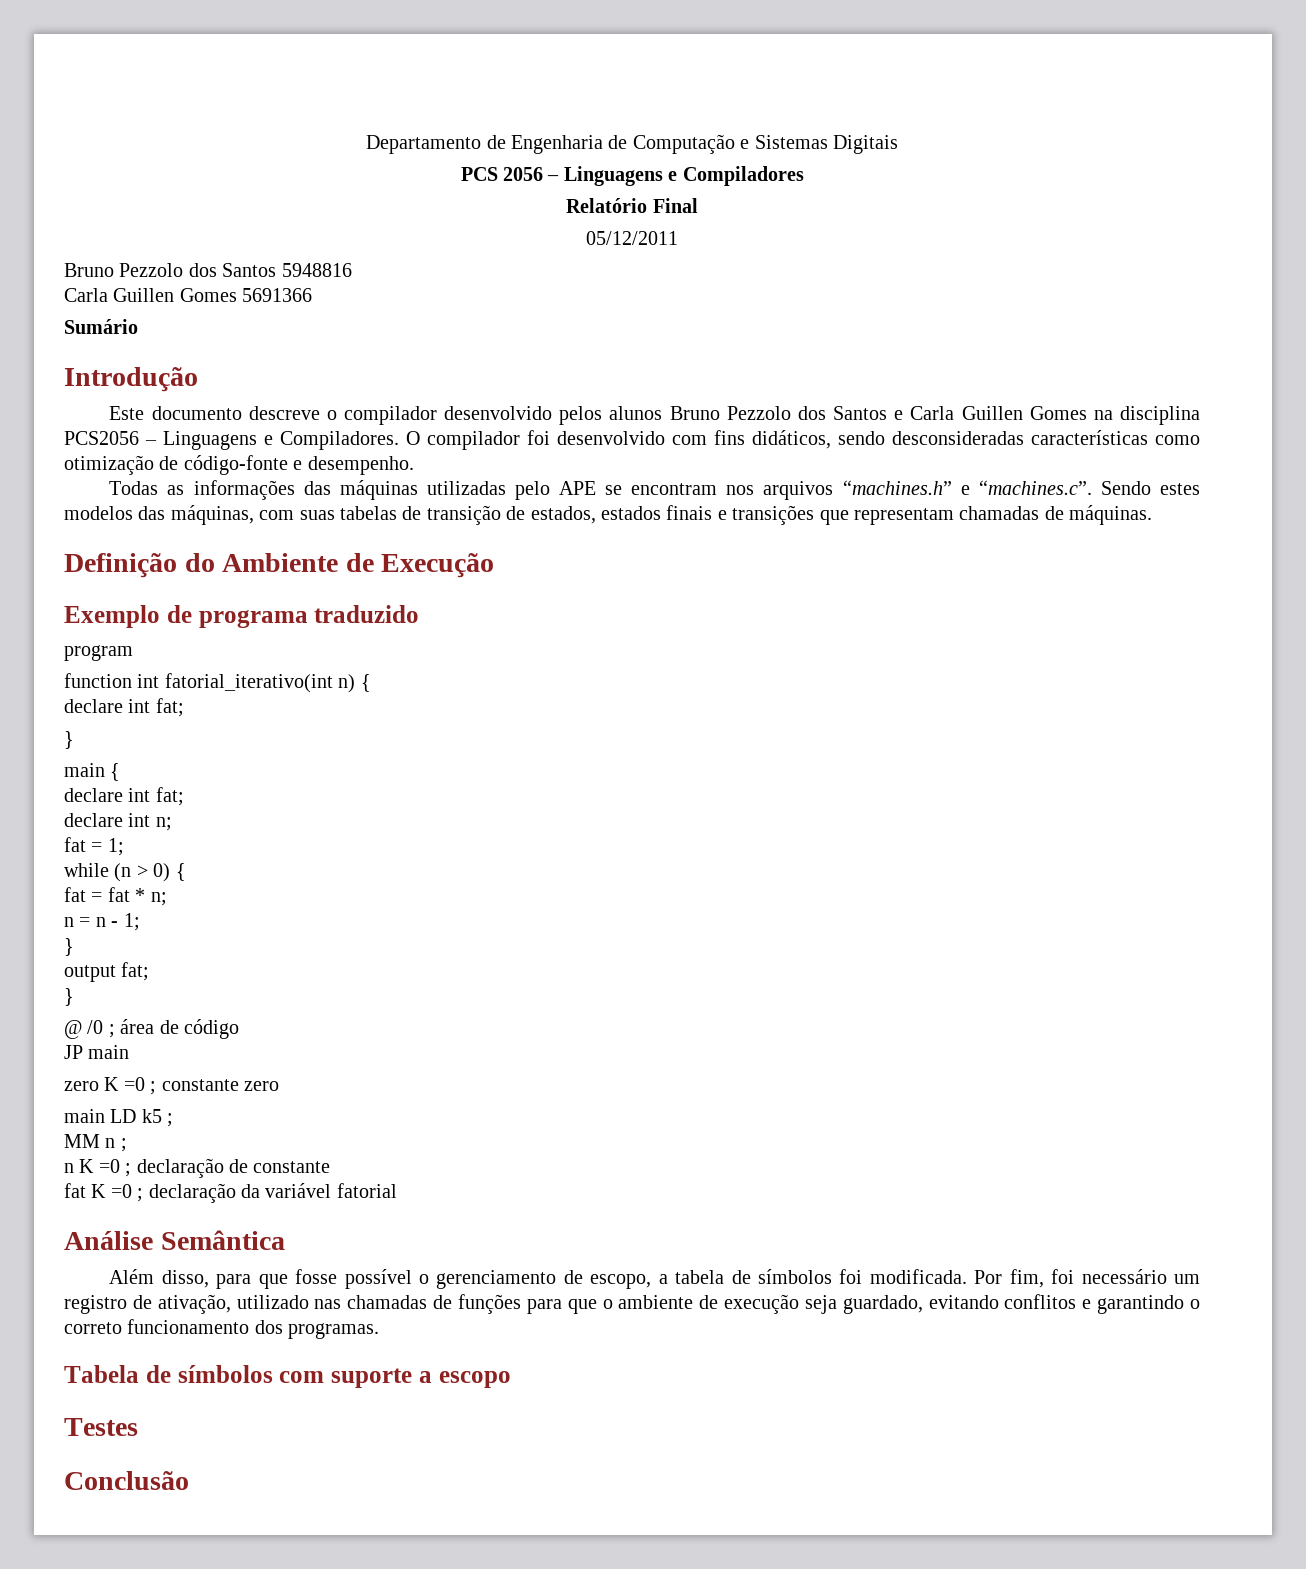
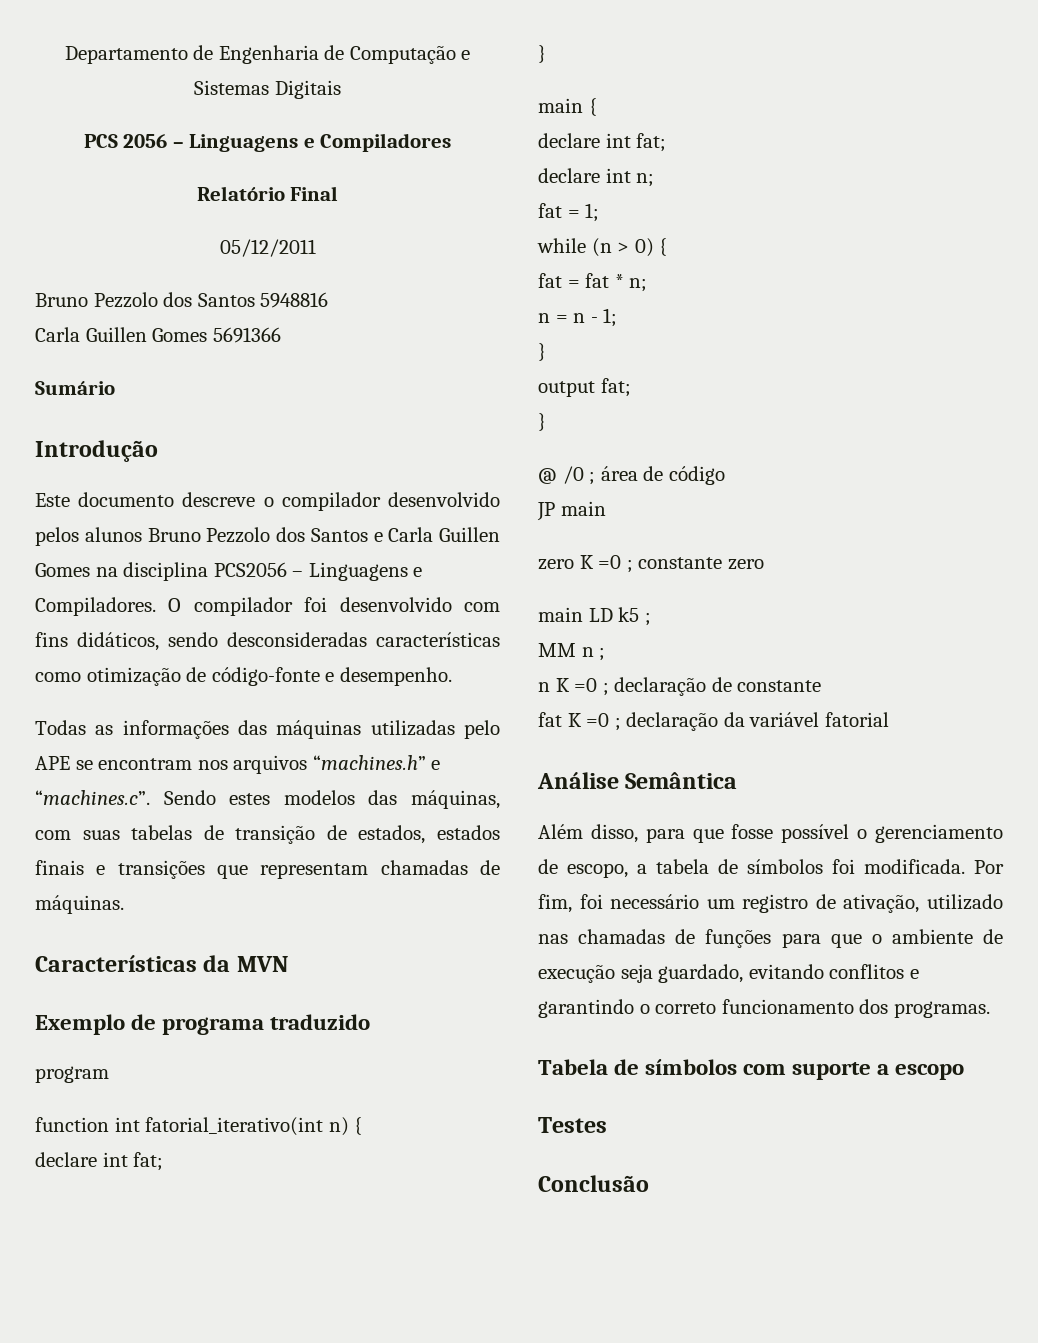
- Definição do Ambiente de Execução
+ Características da MVN

